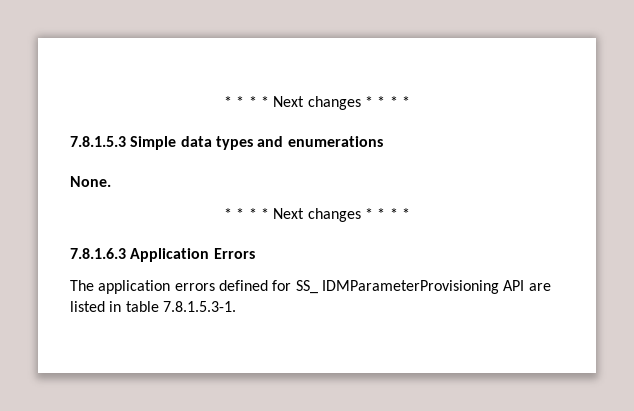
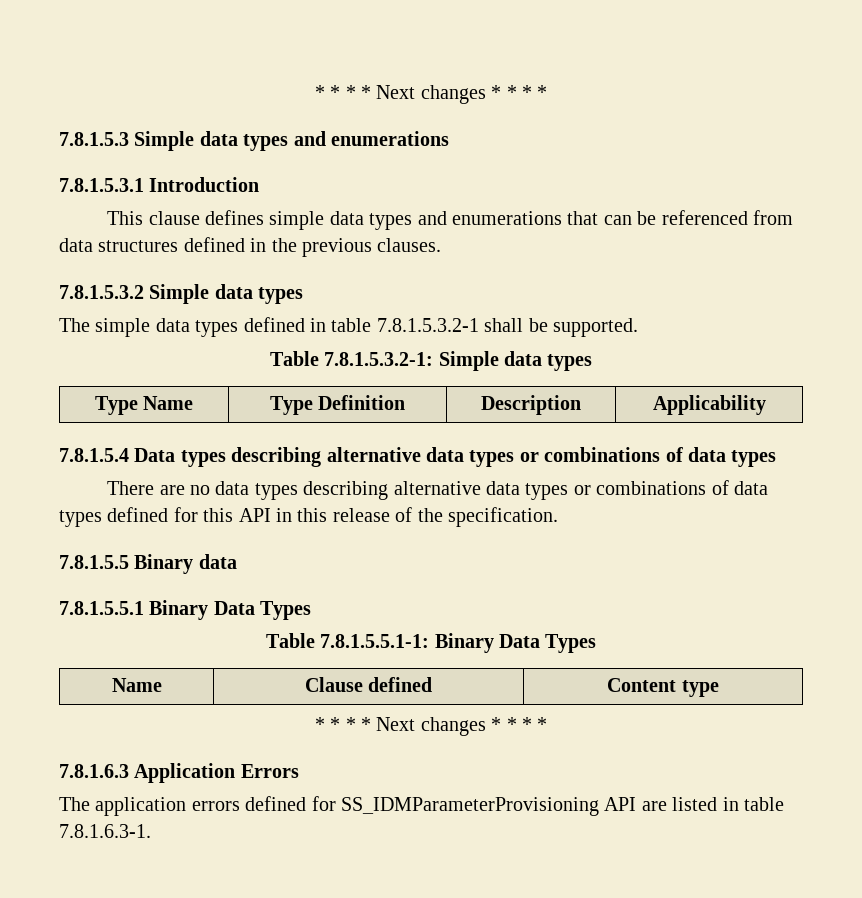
- None.
+ 7.8.1.5.3.1 Introduction
+ This clause defines simple data types and enumerations that can be referenced from data structures defined in the previous clauses.
+ 7.8.1.5.3.2 Simple data types
+ The simple data types defined in table 7.8.1.5.3.2-1 shall be supported.
+ Table 7.8.1.5.3.2-1: Simple data types
+ Type Name | Type Definition | Description | Applicability
+ 7.8.1.5.4 Data types describing alternative data types or combinations of data types
+ There are no data types describing alternative data types or combinations of data types defined for this API in this release of the specification.
+ 7.8.1.5.5 Binary data
+ 7.8.1.5.5.1 Binary Data Types
+ Table 7.8.1.5.5.1-1: Binary Data Types
+ Name | Clause defined | Content type
- The application errors defined for SS_ IDMParameterProvisioning API are listed in table 7.8.1.5.3-1.
+ The application errors defined for SS_IDMParameterProvisioning API are listed in table 7.8.1.6.3-1.

